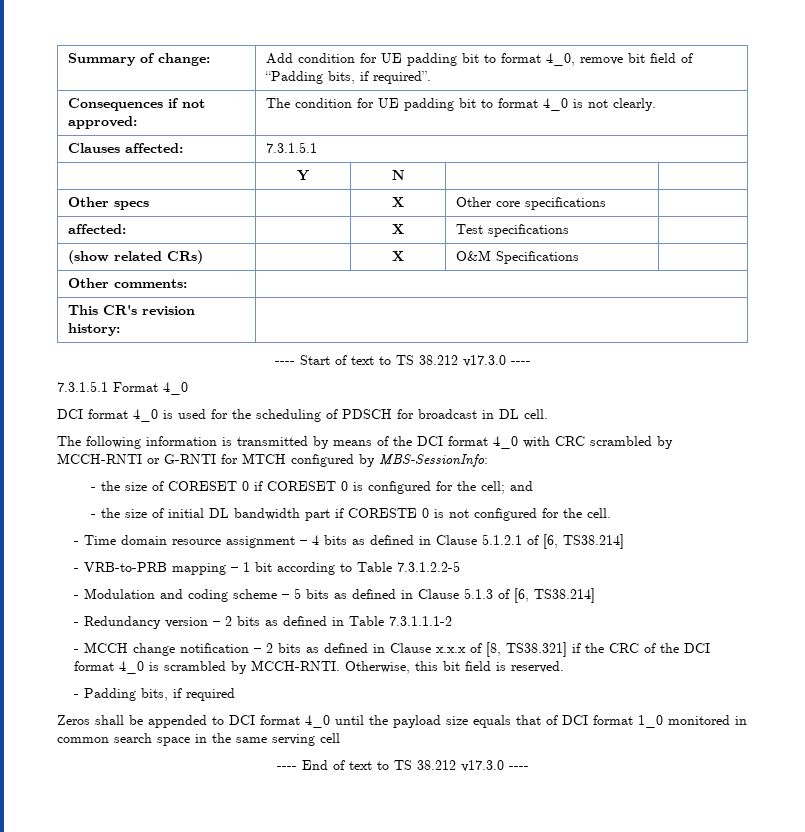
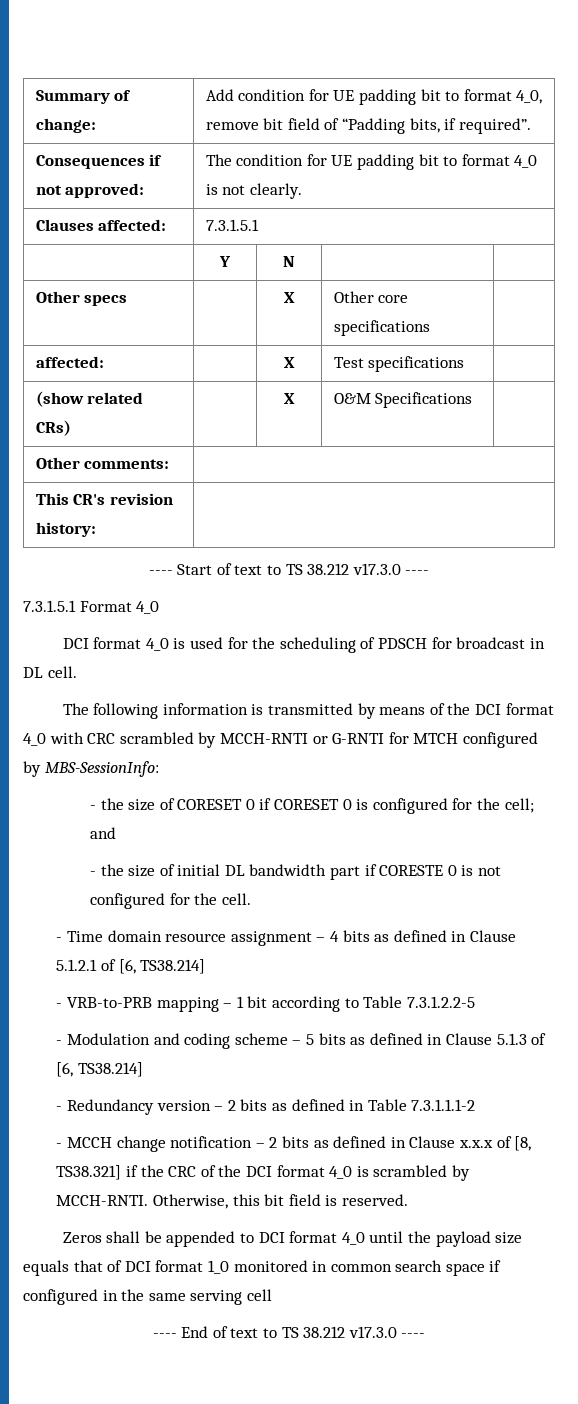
- - Padding bits, if required
- Zeros shall be appended to DCI format 4_0 until the payload size equals that of DCI format 1_0 monitored in common search space in the same serving cell
+ Zeros shall be appended to DCI format 4_0 until the payload size equals that of DCI format 1_0 monitored in common search space if configured in the same serving cell

